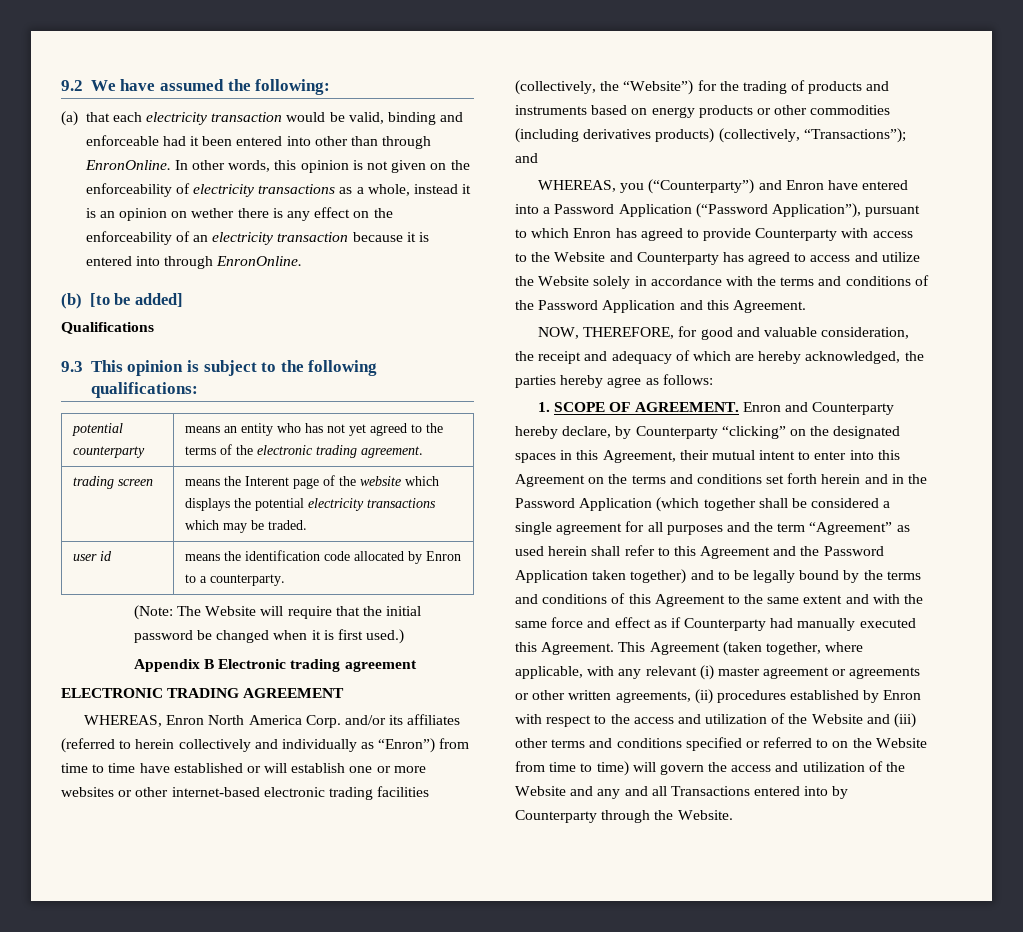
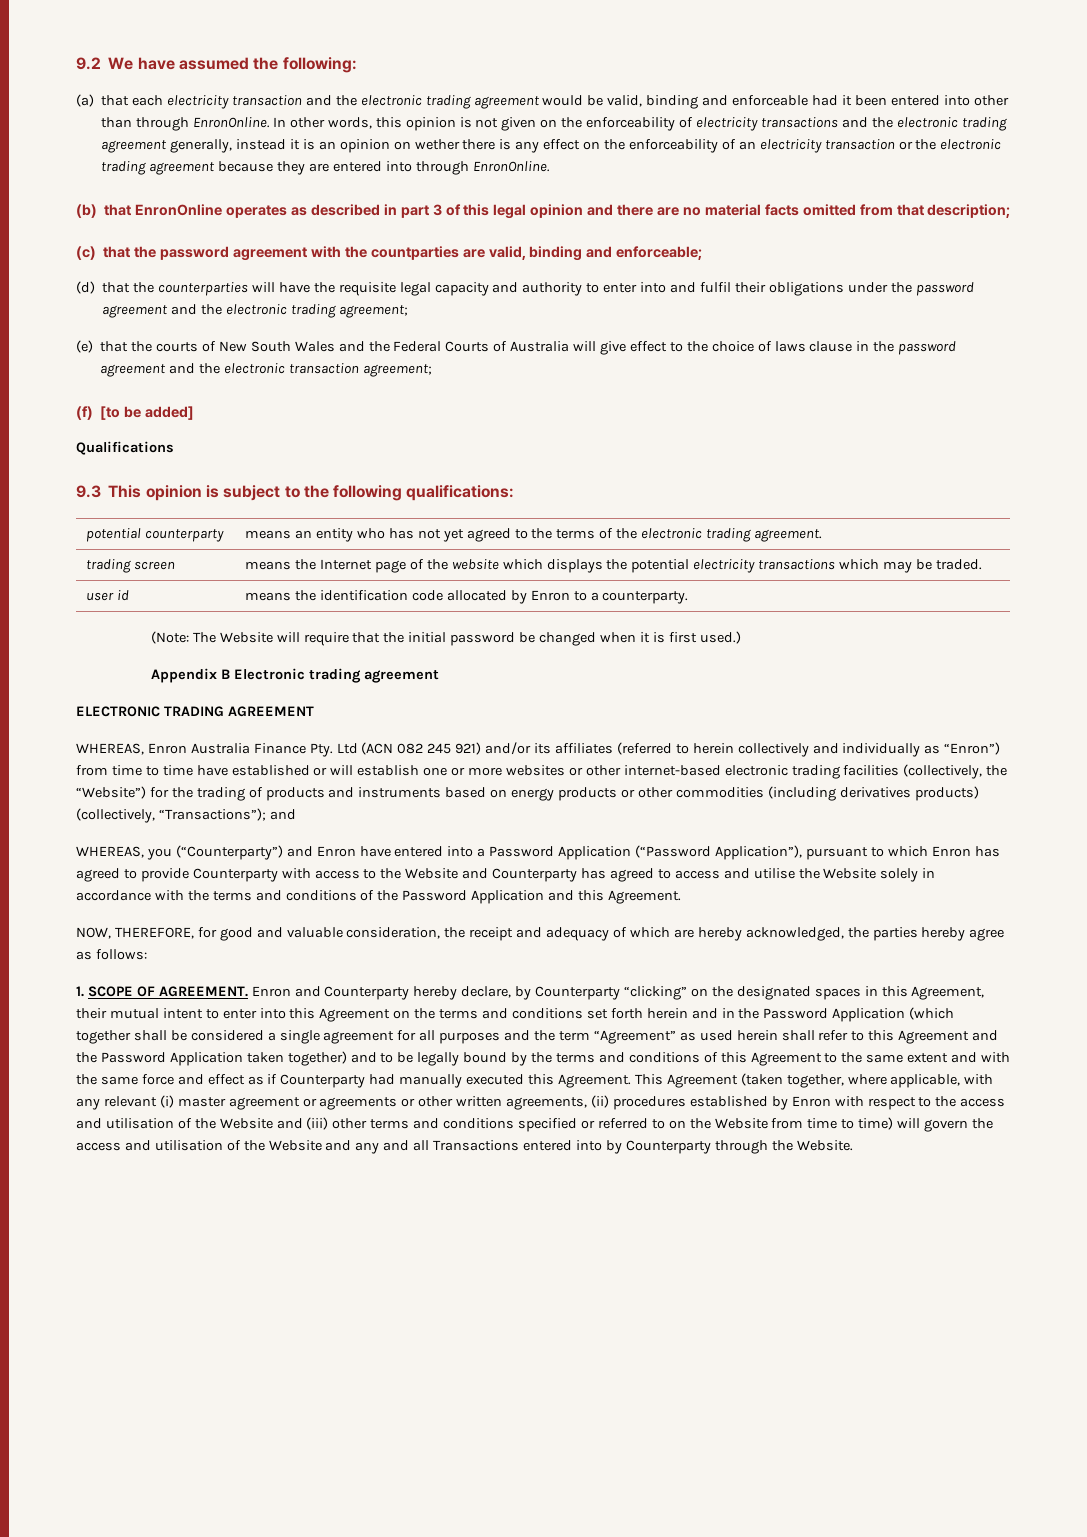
- (a) that each electricity transaction would be valid, binding and enforceable had it been entered into other than through EnronOnline.
+ (a) that each electricity transaction and the electronic trading agreement would be valid, binding and enforceable had it been entered into other than through EnronOnline.
- In other words, this opinion is not given on the enforceability of electricity transactions as a whole, instead it is an opinion on wether there is any effect on the enforceability of an electricity transaction because it is entered into through EnronOnline.
- (b) [to be added]
+ In other words, this opinion is not given on the enforceability of electricity transactions and the electronic trading agreement generally, instead it is an opinion on wether there is any effect on the enforceability of an electricity transaction or the electronic trading agreement because they are entered into through EnronOnline.
+ (b) that EnronOnline operates as described in part 3 of this legal opinion and there are no material facts omitted from that description;
+ (c) that the password agreement with the countparties are valid, binding and enforceable;
+ (d) that the counterparties will have the requisite legal capacity and authority to enter into and fulfil their obligations under the password agreement and the electronic trading agreement;
+ (e) that the courts of New South Wales and the Federal Courts of Australia will give effect to the choice of laws clause in the password agreement and the electronic transaction agreement;
+ (f) [to be added]
- trading screen | means the Interent page of the website which displays the potential electricity transactions which may be traded.
+ trading screen | means the Internet page of the website which displays the potential electricity transactions which may be traded.
- WHEREAS, Enron North America Corp. and/or its affiliates (referred to herein collectively and individually as “Enron”) from time to time have established or will establish one or more websites or other internet-based electronic trading facilities (collectively, the “Website”) for the trading of products and instruments based on energy products or other commodities (including derivatives products) (collectively, “Transactions”); and
+ WHEREAS, Enron Australia Finance Pty. Ltd (ACN 082 245 921) and/or its affiliates (referred to herein collectively and individually as “Enron”) from time to time have established or will establish one or more websites or other internet-based electronic trading facilities (collectively, the “Website”) for the trading of products and instruments based on energy products or other commodities (including derivatives products) (collectively, “Transactions”); and
- WHEREAS, you (“Counterparty”) and Enron have entered into a Password Application (“Password Application”), pursuant to which Enron has agreed to provide Counterparty with access to the Website and Counterparty has agreed to access and utilize the Website solely in accordance with the terms and conditions of the Password Application and this Agreement.
+ WHEREAS, you (“Counterparty”) and Enron have entered into a Password Application (“Password Application”), pursuant to which Enron has agreed to provide Counterparty with access to the Website and Counterparty has agreed to access and utilise the Website solely in accordance with the terms and conditions of the Password Application and this Agreement.
- This Agreement (taken together, where applicable, with any relevant (i) master agreement or agreements or other written agreements, (ii) procedures established by Enron with respect to the access and utilization of the Website and (iii) other terms and conditions specified or referred to on the Website from time to time) will govern the access and utilization of the Website and any and all Transactions entered into by Counterparty through the Website.
+ This Agreement (taken together, where applicable, with any relevant (i) master agreement or agreements or other written agreements, (ii) procedures established by Enron with respect to the access and utilisation of the Website and (iii) other terms and conditions specified or referred to on the Website from time to time) will govern the access and utilisation of the Website and any and all Transactions entered into by Counterparty through the Website.

